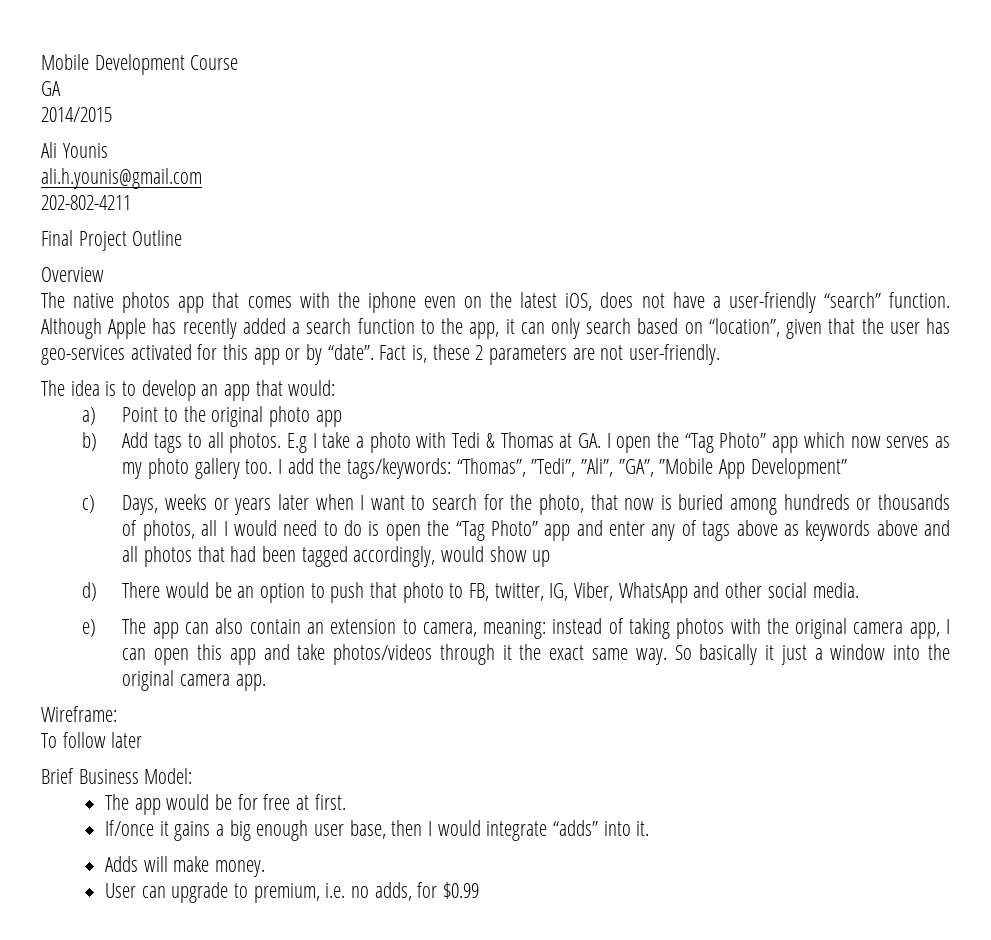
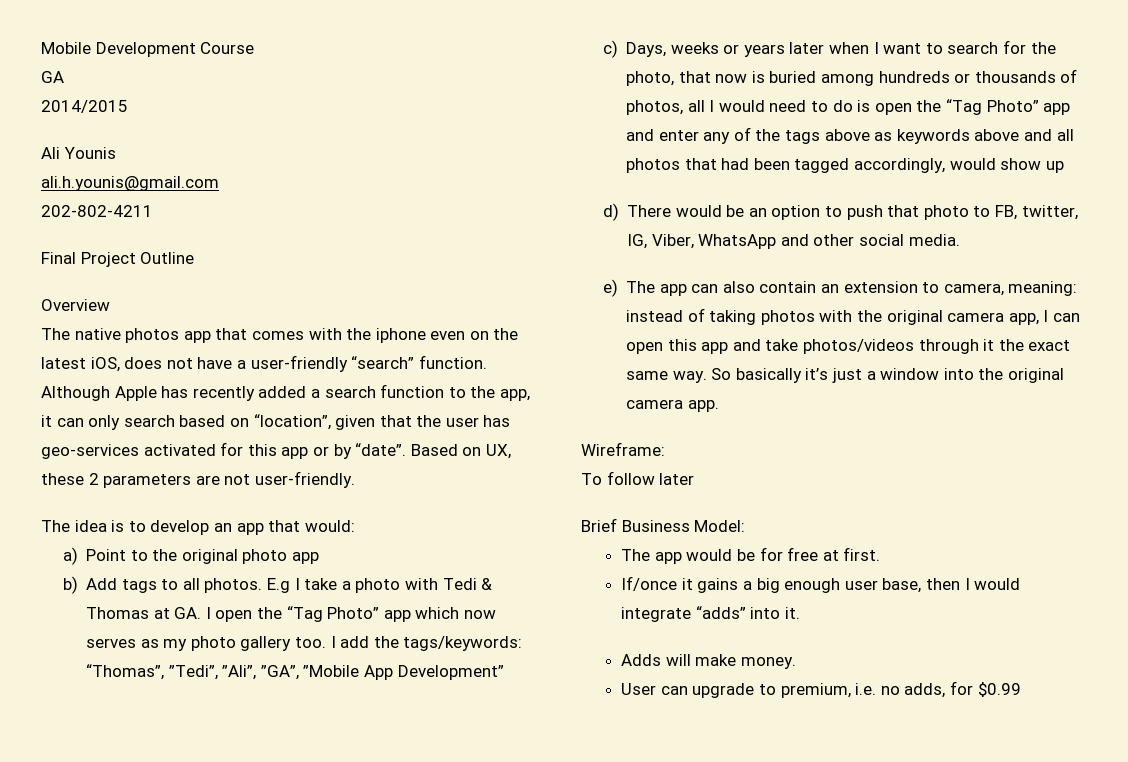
- Fact is, these 2 parameters are not user-friendly.
+ Based on UX, these 2 parameters are not user-friendly.
- c) Days, weeks or years later when I want to search for the photo, that now is buried among hundreds or thousands of photos, all I would need to do is open the “Tag Photo” app and enter any of tags above as keywords above and all photos that had been tagged accordingly, would show up
+ c) Days, weeks or years later when I want to search for the photo, that now is buried among hundreds or thousands of photos, all I would need to do is open the “Tag Photo” app and enter any of the tags above as keywords above and all photos that had been tagged accordingly, would show up
- So basically it just a window into the original camera app.
+ So basically it’s just a window into the original camera app.

